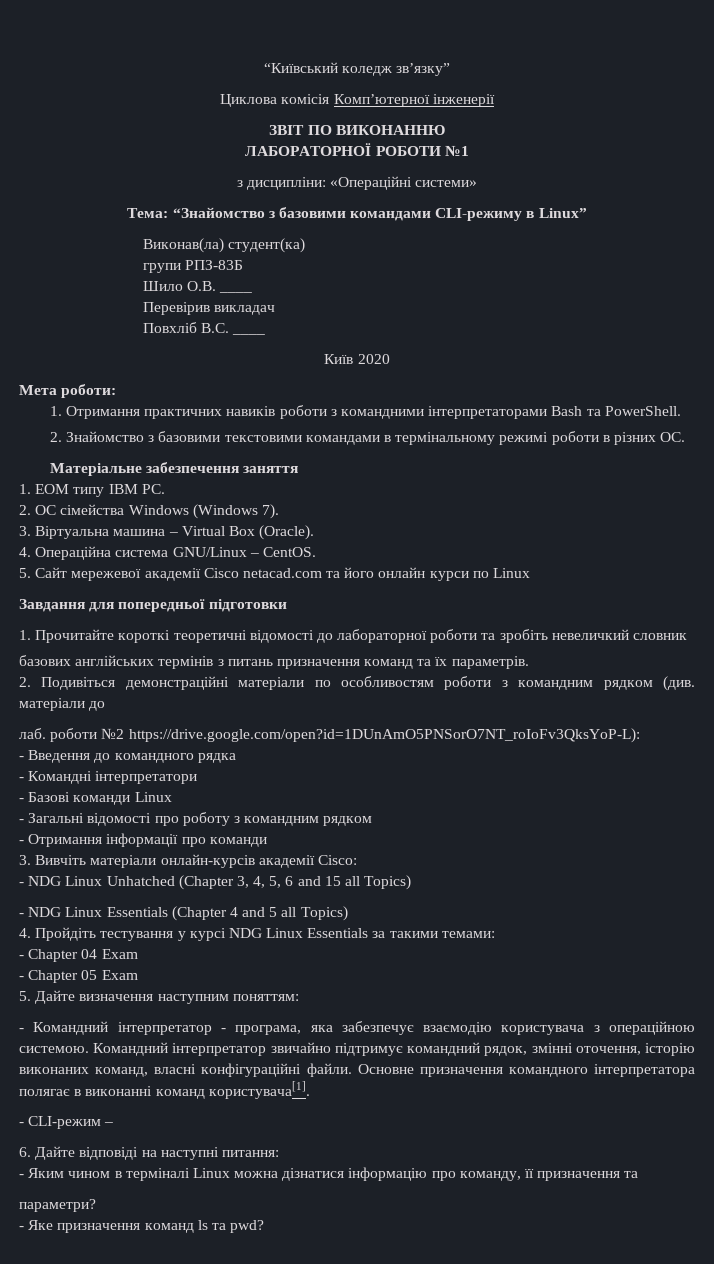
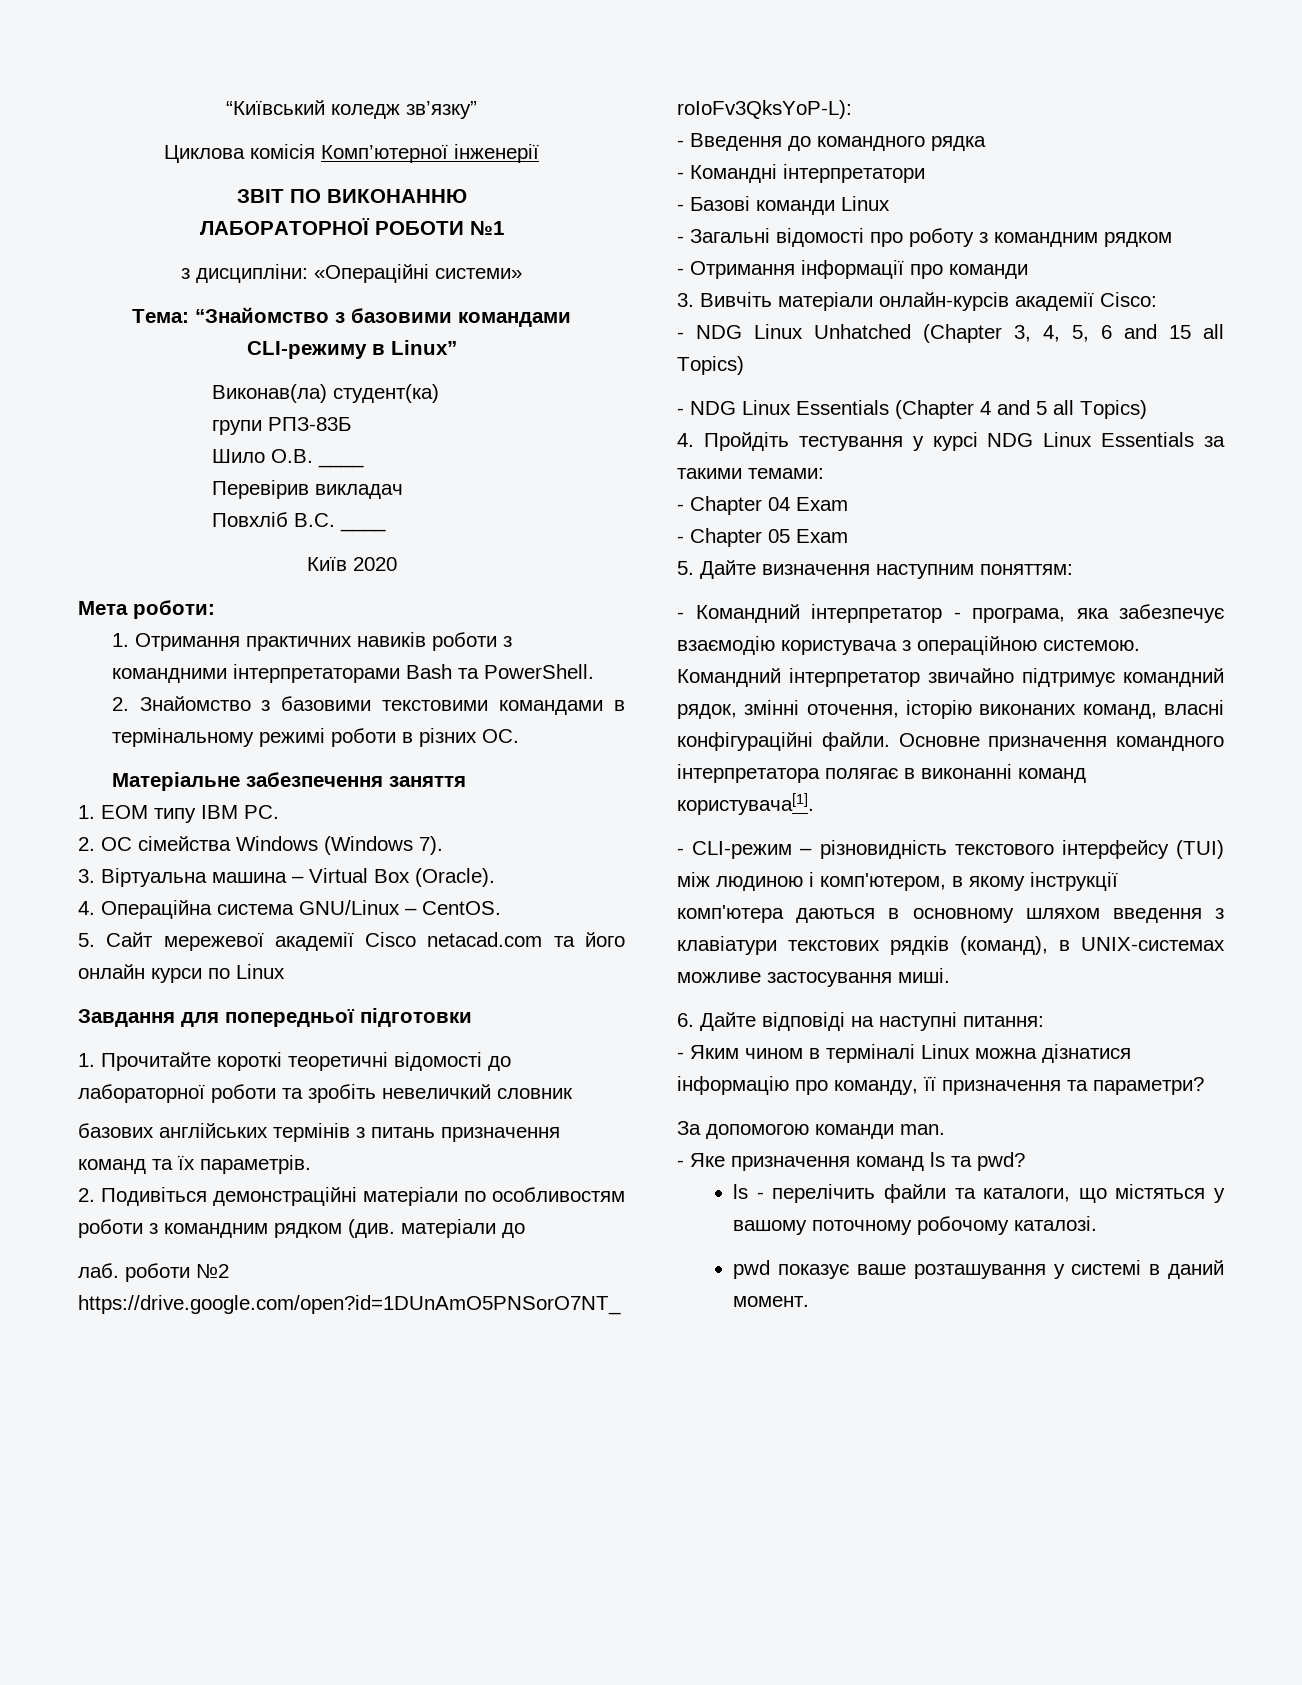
- - CLI-режим –
+ - CLI-режим – різновидність текстового інтерфейсу (TUI) між людиною і комп'ютером, в якому інструкції комп'ютера даються в основному шляхом введення з клавіатури текстових рядків (команд), в UNIX-системах можливе застосування миші.
- - Яким чином в терміналі Linux можна дізнатися інформацію про команду, її призначення та
- параметри?
+ - Яким чином в терміналі Linux можна дізнатися інформацію про команду, її призначення та параметри?
+ За допомогою команди man.
+ ls - перелічить файли та каталоги, що містяться у вашому поточному робочому каталозі.
+ pwd показує ваше розташування у системі в даний момент.

